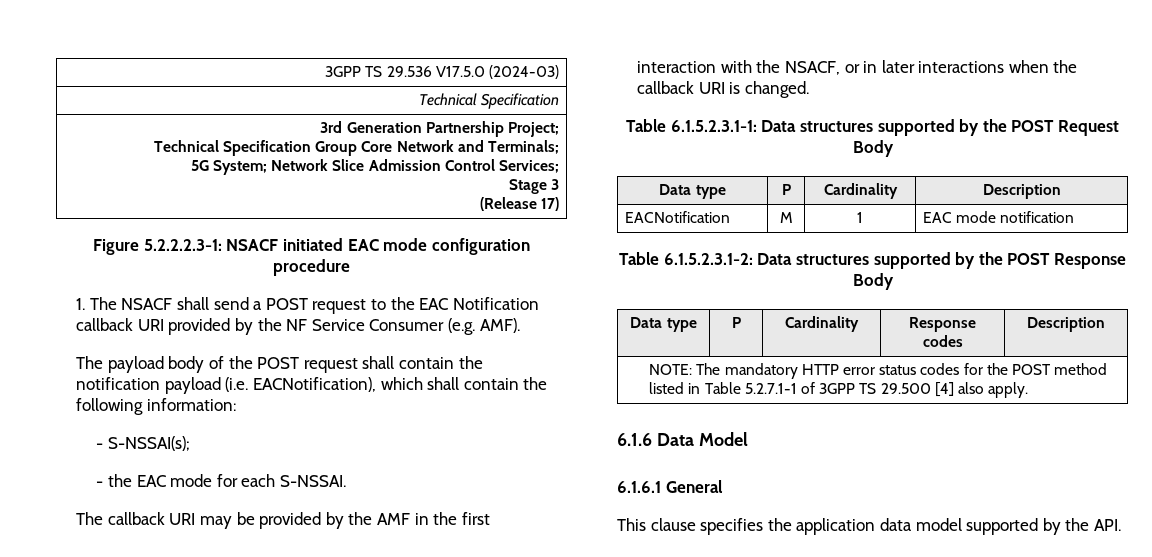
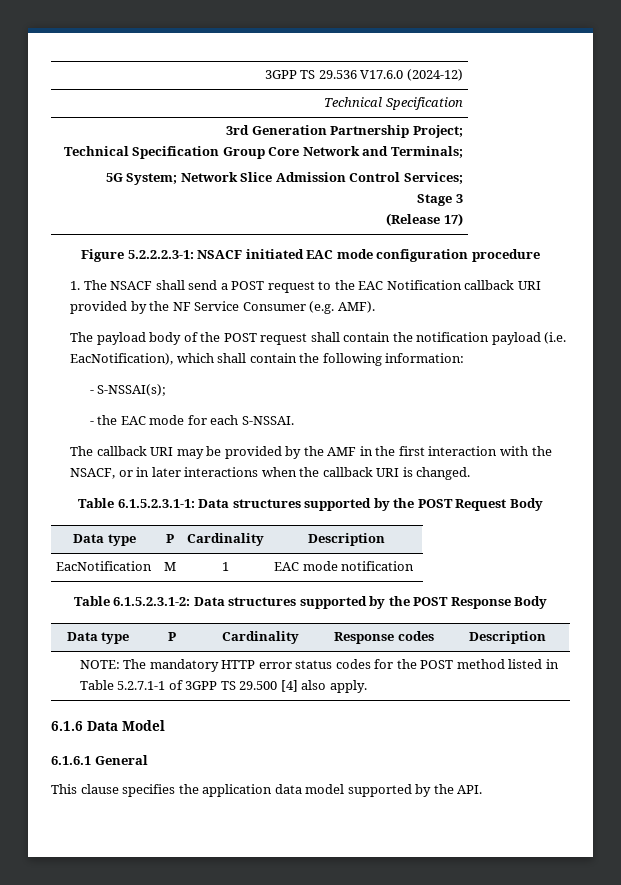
- 3GPP TS 29.536 V17.5.0 (2024-03)
+ 3GPP TS 29.536 V17.6.0 (2024-12)
- The payload body of the POST request shall contain the notification payload (i.e. EACNotification), which shall contain the following information:
+ The payload body of the POST request shall contain the notification payload (i.e. EacNotification), which shall contain the following information:
- EACNotification | M | 1 | EAC mode notification
+ EacNotification | M | 1 | EAC mode notification

